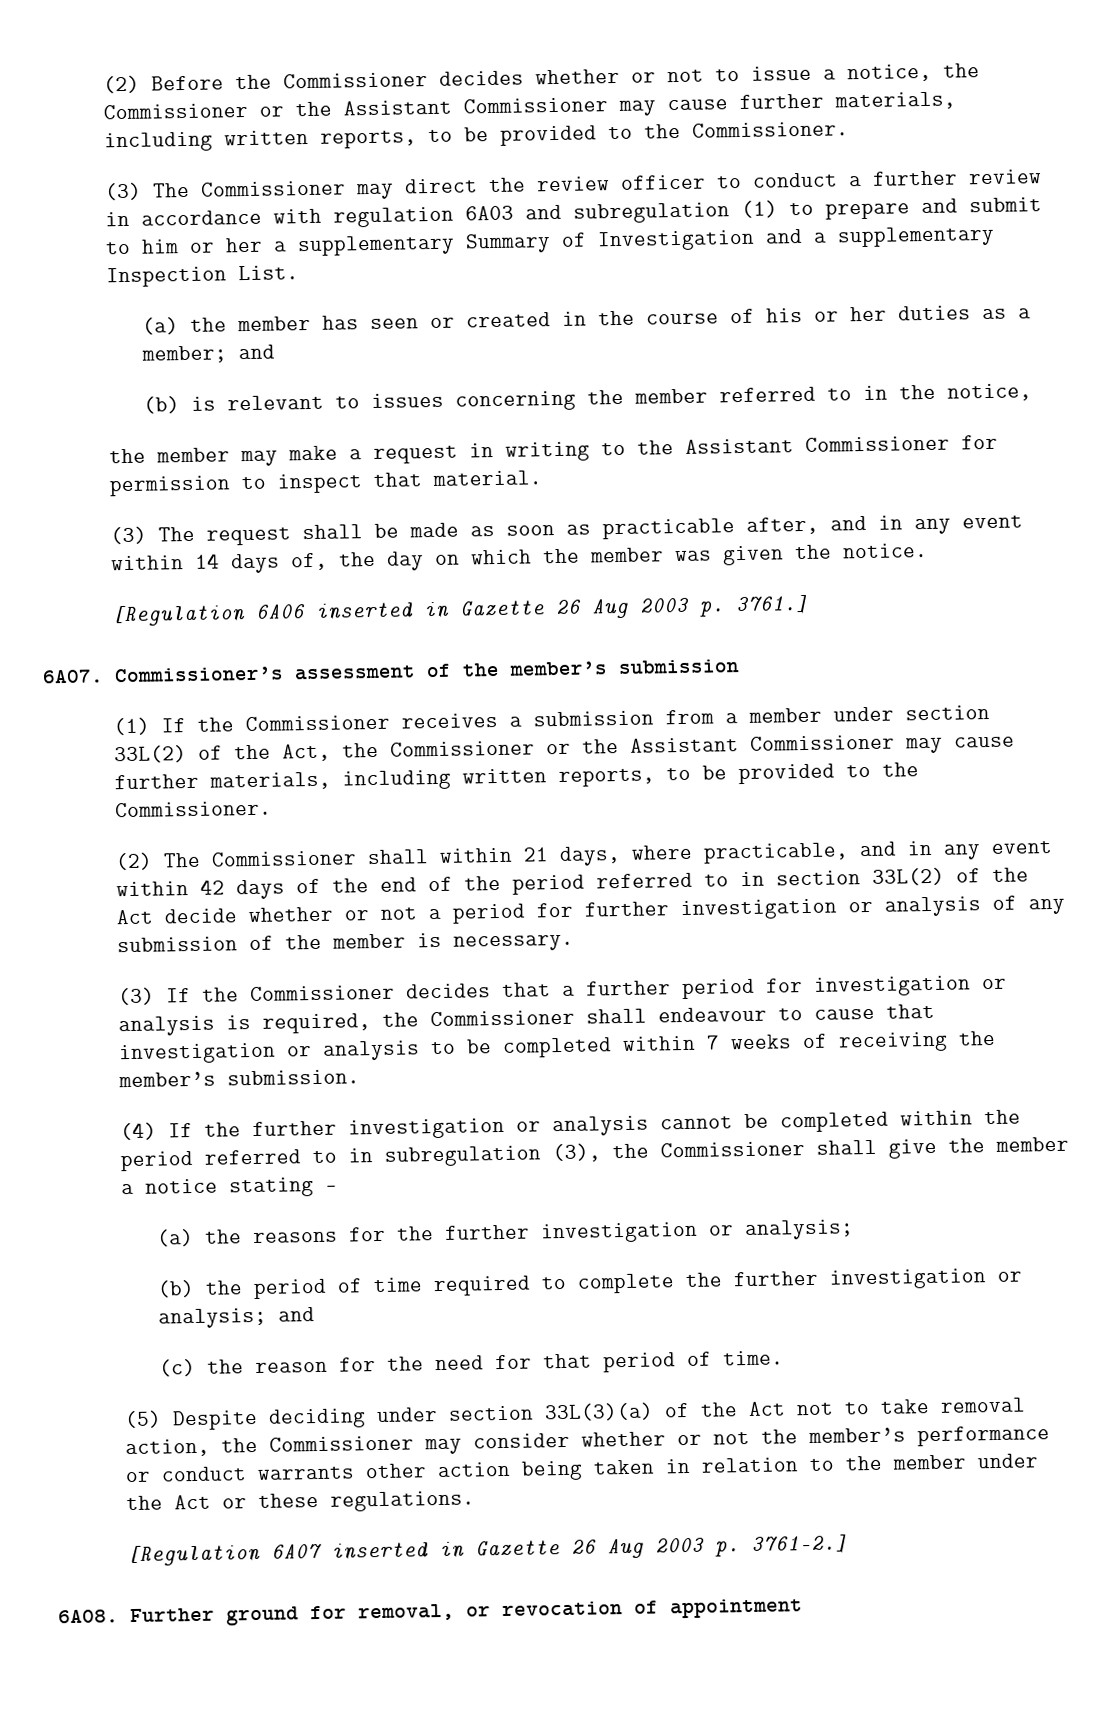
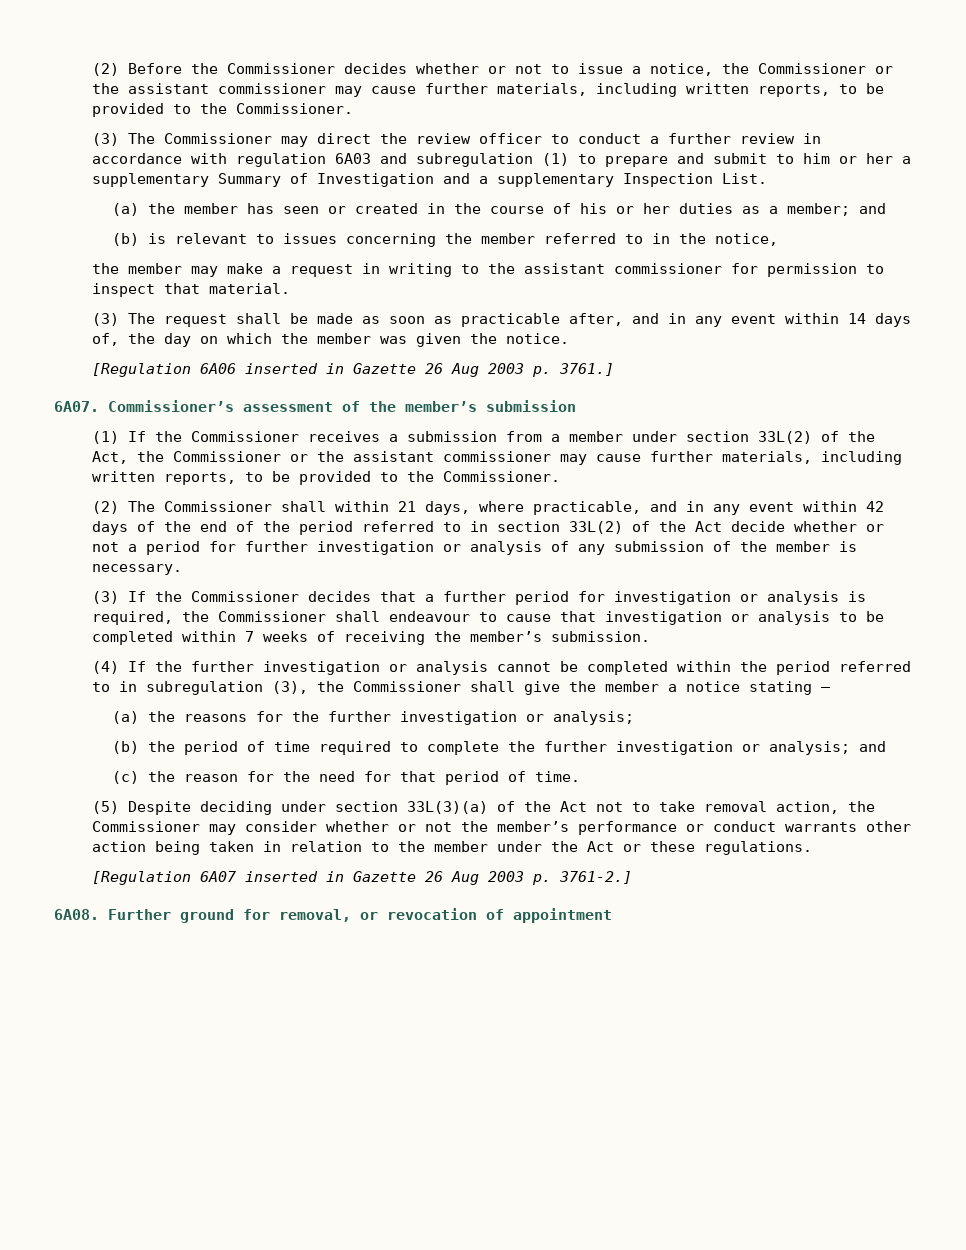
- (2) Before the Commissioner decides whether or not to issue a notice, the Commissioner or the Assistant Commissioner may cause further materials, including written reports, to be provided to the Commissioner.
+ (2) Before the Commissioner decides whether or not to issue a notice, the Commissioner or the assistant commissioner may cause further materials, including written reports, to be provided to the Commissioner.
- the member may make a request in writing to the Assistant Commissioner for permission to inspect that material.
+ the member may make a request in writing to the assistant commissioner for permission to inspect that material.
- (1) If the Commissioner receives a submission from a member under section 33L(2) of the Act, the Commissioner or the Assistant Commissioner may cause further materials, including written reports, to be provided to the Commissioner.
+ (1) If the Commissioner receives a submission from a member under section 33L(2) of the Act, the Commissioner or the assistant commissioner may cause further materials, including written reports, to be provided to the Commissioner.

